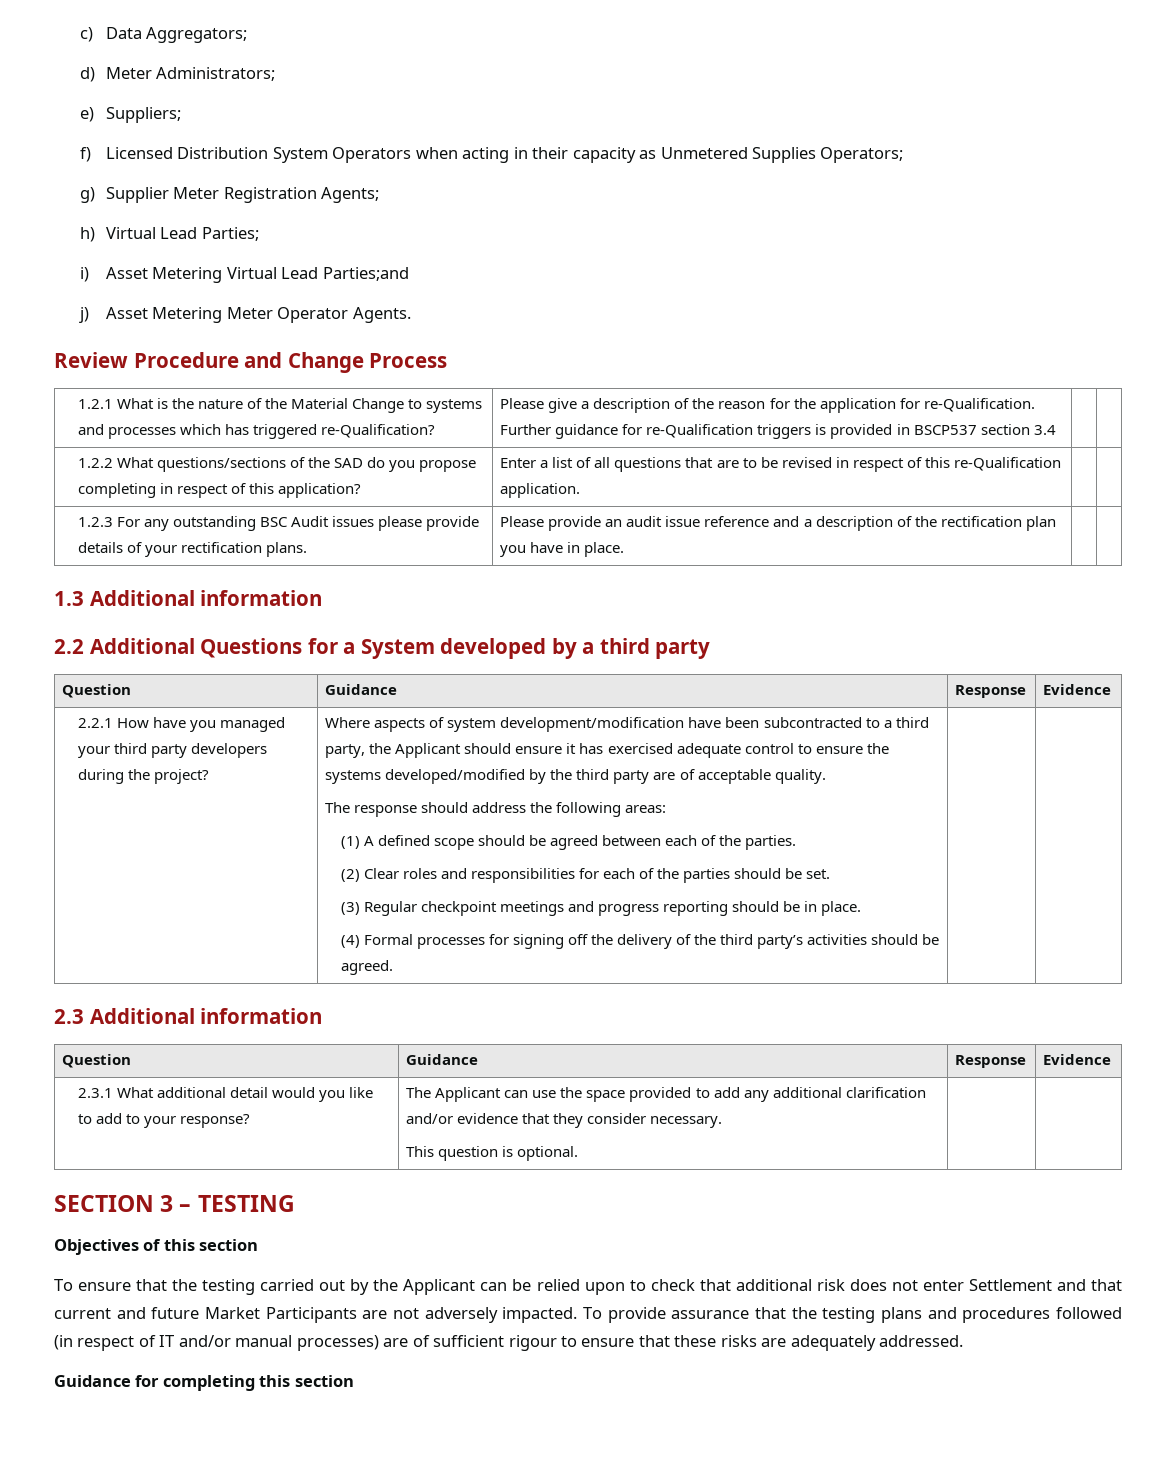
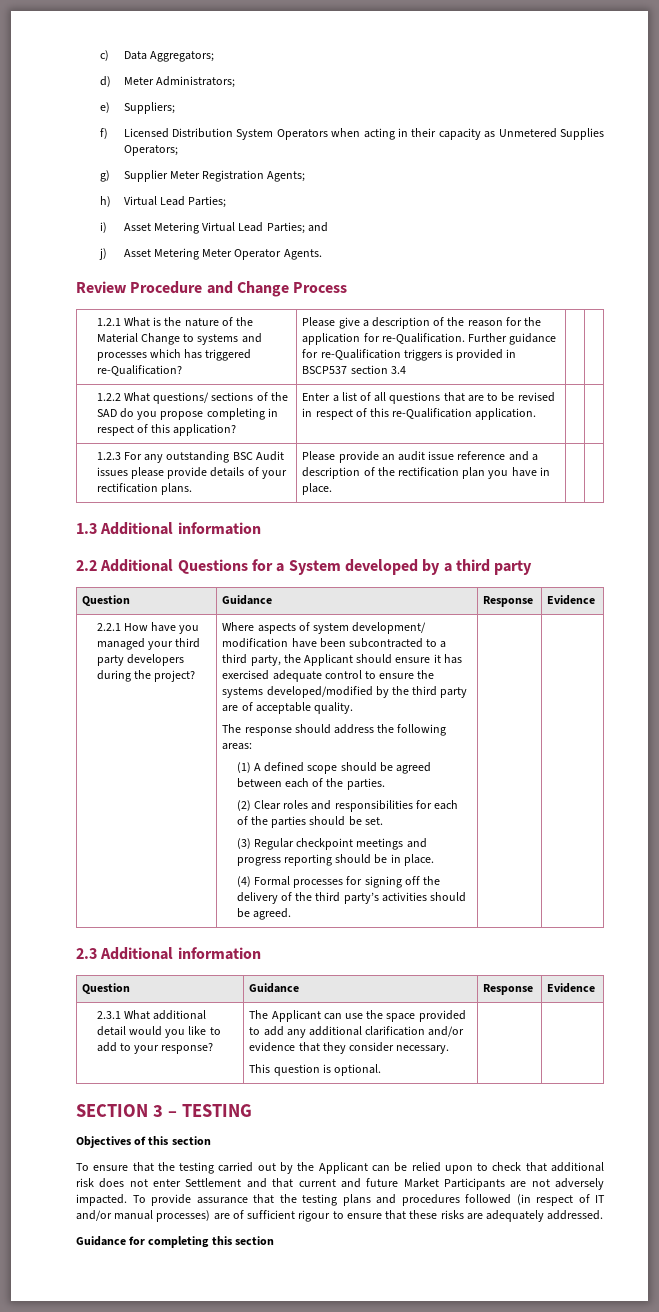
- i) Asset Metering Virtual Lead Parties;and
+ i) Asset Metering Virtual Lead Parties; and
- 1.2.2 What questions/sections of the SAD do you propose completing in respect of this application? | Enter a list of all questions that are to be revised in respect of this re-Qualification application. | |
+ 1.2.2 What questions/ sections of the SAD do you propose completing in respect of this application? | Enter a list of all questions that are to be revised in respect of this re-Qualification application. | |
- Where aspects of system development/modification have been subcontracted to a third party, the Applicant should ensure it has exercised adequate control to ensure the systems developed/modified by the third party are of acceptable quality.
+ Where aspects of system development/ modification have been subcontracted to a third party, the Applicant should ensure it has exercised adequate control to ensure the systems developed/modified by the third party are of acceptable quality.

